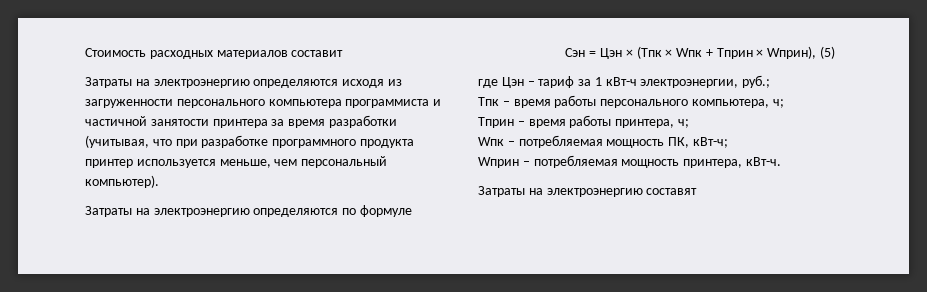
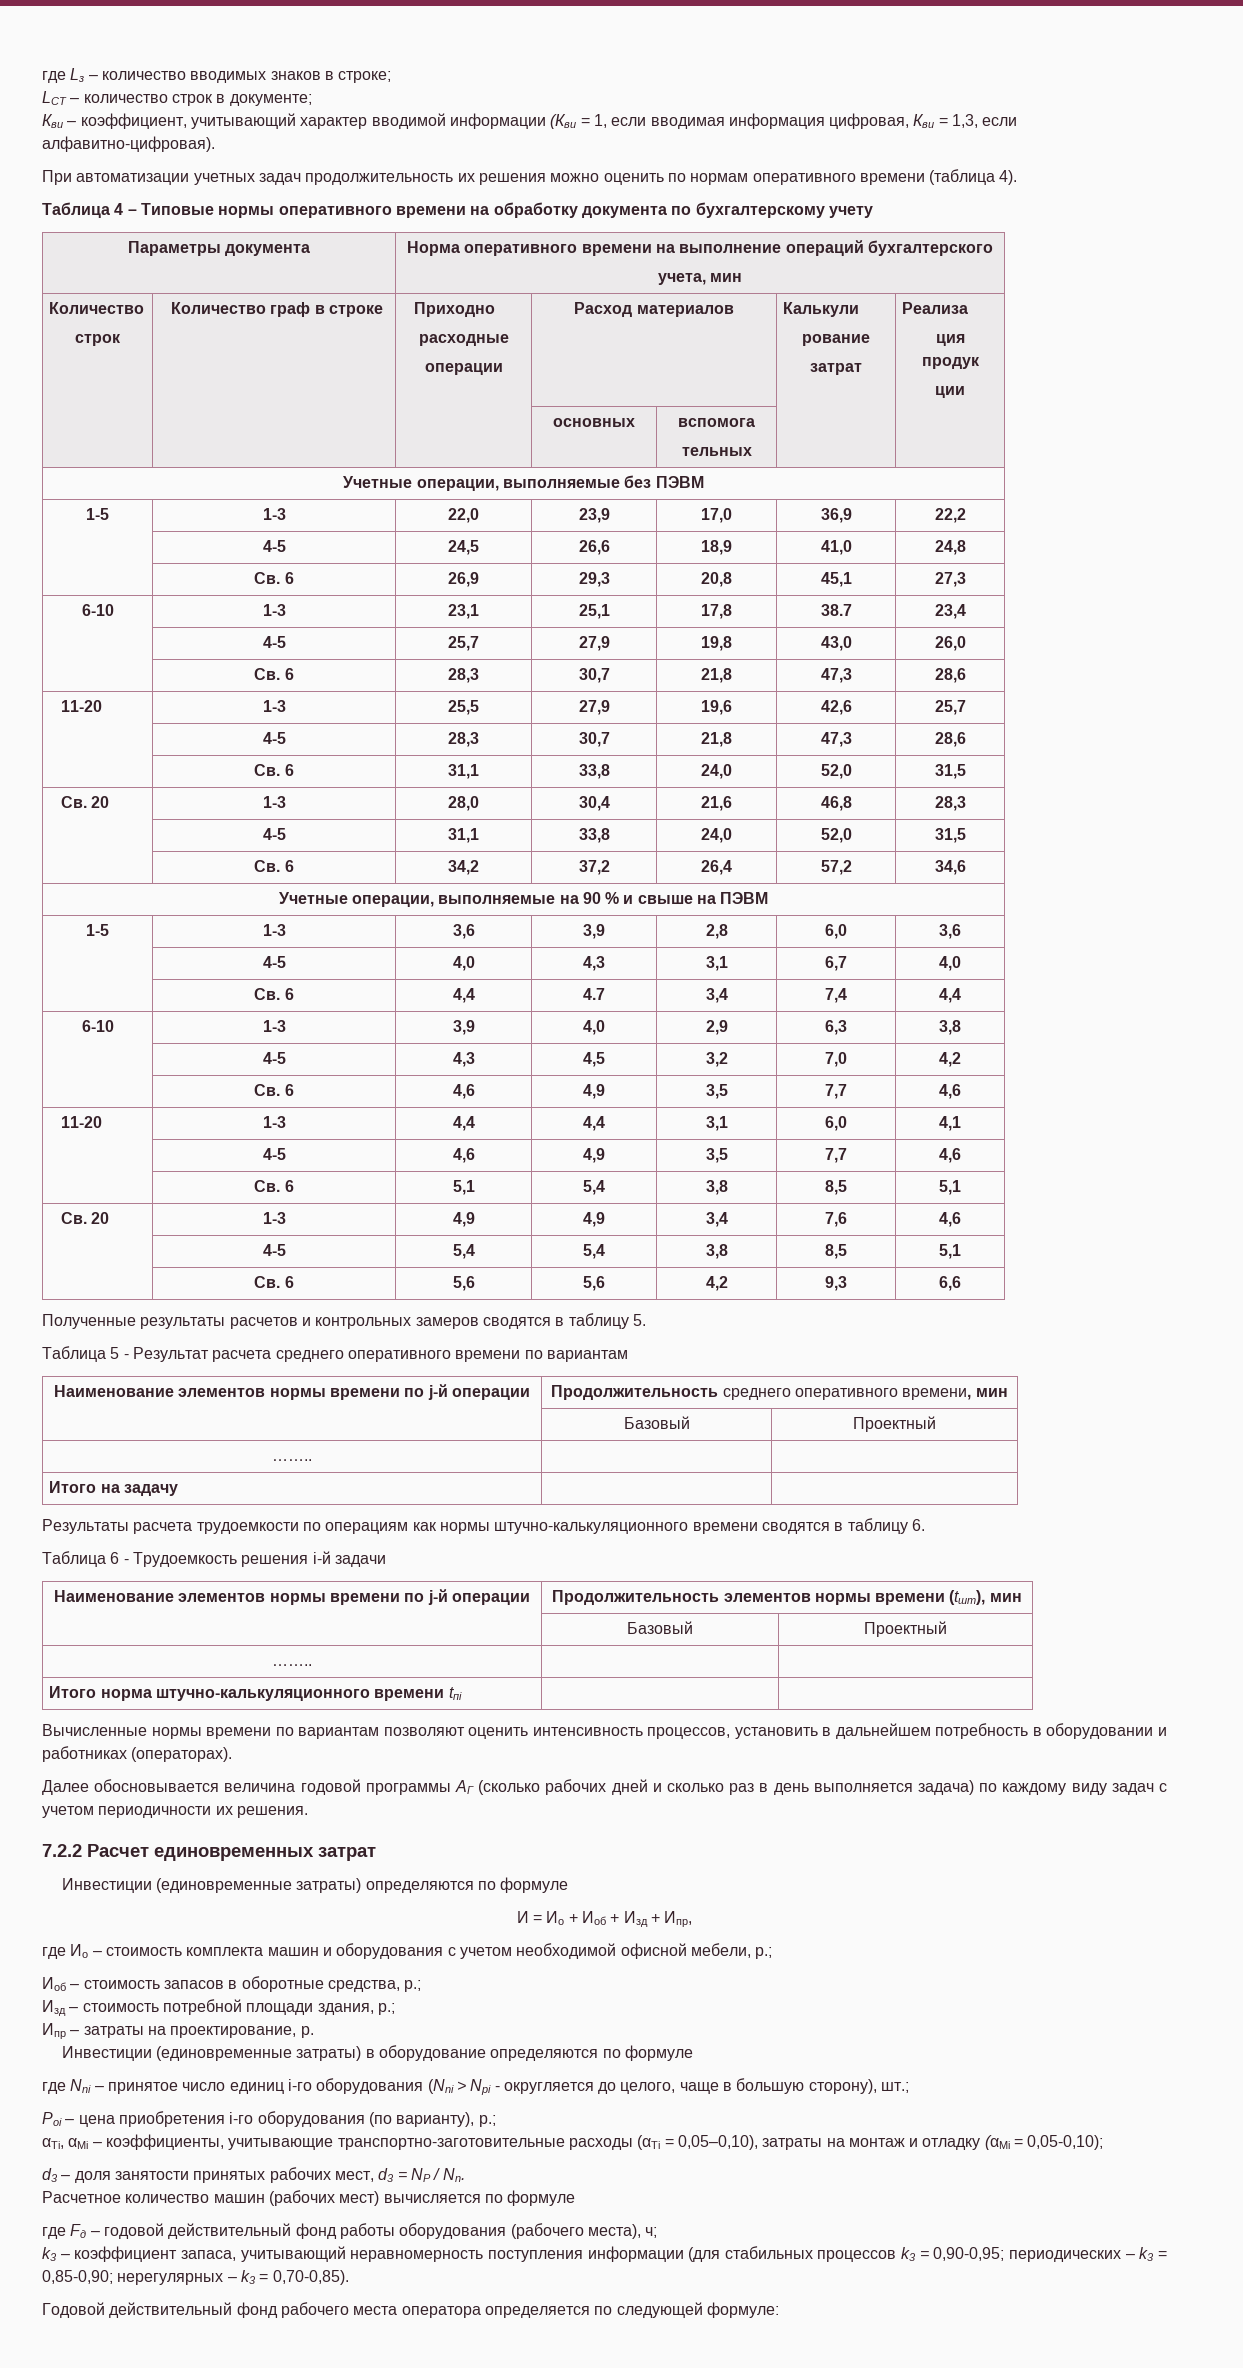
- Стоимость расходных материалов составит
- Затраты на электроэнергию определяются исходя из загруженности персонального компьютера программиста и частичной занятости принтера за время разработки (учитывая, что при разработке программного продукта принтер используется меньше, чем персональный компьютер).
- Затраты на электроэнергию определяются по формуле
- Сэн = Цэн × (Тпк × Wпк + Тприн × Wприн), (5)
- где Цэн – тариф за 1 кВт-ч электроэнергии, руб.;
- Тпк – время работы персонального компьютера, ч;
- Тприн – время работы принтера, ч;
- Wпк – потребляемая мощность ПК, кВт-ч;
- Wприн – потребляемая мощность принтера, кВт-ч.
- Затраты на электроэнергию составят
+ где Lз – количество вводимых знаков в строке;
+ LCT – количество строк в документе;
+ Кви – коэффициент, учитывающий характер вводимой информации (Кви = 1, если вводимая информация цифровая, Кви = 1,3, если алфавитно-цифровая).
+ При автоматизации учетных задач продолжительность их решения можно оценить по нормам оперативного времени (таблица 4).
+ Таблица 4 – Типовые нормы оперативного времени на обработку документа по бухгалтерскому учету
+ Параметры документа | Норма оперативного времени на выполнение операций бухгалтерского
+ учета, мин
+ Количество
+ строк | Количество граф в строке | Приходно
+ расходные
+ операции | Расход материалов | Калькули
+ рование
+ затрат | Реализа
+ ция
+ продук
+ ции
+ | | | основных | вспомога
+ тельных | |
+ Учетные операции, выполняемые без ПЭВМ
+ 1-5 | 1-3 | 22,0 | 23,9 | 17,0 | 36,9 | 22,2
+ | 4-5 | 24,5 | 26,6 | 18,9 | 41,0 | 24,8
+ | Св. 6 | 26,9 | 29,3 | 20,8 | 45,1 | 27,3
+ 6-10 | 1-3 | 23,1 | 25,1 | 17,8 | 38.7 | 23,4
+ | 4-5 | 25,7 | 27,9 | 19,8 | 43,0 | 26,0
+ | Св. 6 | 28,3 | 30,7 | 21,8 | 47,3 | 28,6
+ 11-20 | 1-3 | 25,5 | 27,9 | 19,6 | 42,6 | 25,7
+ | 4-5 | 28,3 | 30,7 | 21,8 | 47,3 | 28,6
+ | Св. 6 | 31,1 | 33,8 | 24,0 | 52,0 | 31,5
+ Св. 20 | 1-3 | 28,0 | 30,4 | 21,6 | 46,8 | 28,3
+ | 4-5 | 31,1 | 33,8 | 24,0 | 52,0 | 31,5
+ | Св. 6 | 34,2 | 37,2 | 26,4 | 57,2 | 34,6
+ Учетные операции, выполняемые на 90 % и свыше на ПЭВМ
+ 1-5 | 1-3 | 3,6 | 3,9 | 2,8 | 6,0 | 3,6
+ | 4-5 | 4,0 | 4,3 | 3,1 | 6,7 | 4,0
+ | Св. 6 | 4,4 | 4.7 | 3,4 | 7,4 | 4,4
+ 6-10 | 1-3 | 3,9 | 4,0 | 2,9 | 6,3 | 3,8
+ | 4-5 | 4,3 | 4,5 | 3,2 | 7,0 | 4,2
+ | Св. 6 | 4,6 | 4,9 | 3,5 | 7,7 | 4,6
+ 11-20 | 1-3 | 4,4 | 4,4 | 3,1 | 6,0 | 4,1
+ | 4-5 | 4,6 | 4,9 | 3,5 | 7,7 | 4,6
+ | Св. 6 | 5,1 | 5,4 | 3,8 | 8,5 | 5,1
+ Св. 20 | 1-3 | 4,9 | 4,9 | 3,4 | 7,6 | 4,6
+ | 4-5 | 5,4 | 5,4 | 3,8 | 8,5 | 5,1
+ | Св. 6 | 5,6 | 5,6 | 4,2 | 9,3 | 6,6
+ Полученные результаты расчетов и контрольных замеров сводятся в таблицу 5.
+ Таблица 5 - Результат расчета среднего оперативного времени по вариантам
+ Наименование элементов нормы времени по j-й операции | Продолжительность среднего оперативного времени, мин
+ | Базовый | Проектный
+ …….. | |
+ Итого на задачу | |
+ Результаты расчета трудоемкости по операциям как нормы штучно-калькуляционного времени сводятся в таблицу 6.
+ Таблица 6 - Трудоемкость решения i-й задачи
+ Наименование элементов нормы времени по j-й операции | Продолжительность элементов нормы времени (tшт), мин
+ | Базовый | Проектный
+ …….. | |
+ Итого норма штучно-калькуляционного времени tпi | |
+ Вычисленные нормы времени по вариантам позволяют оценить интенсивность процессов, установить в дальнейшем потребность в оборудовании и работниках (операторах).
+ Далее обосновывается величина годовой программы АГ (сколько рабочих дней и сколько раз в день выполняется задача) по каждому виду задач с учетом периодичности их решения.
+ 7.2.2 Расчет единовременных затрат
+ Инвестиции (единовременные затраты) определяются по формуле
+ И = Ио + Иоб + Изд + Ипр,
+ где Ио – стоимость комплекта машин и оборудования с учетом необходимой офисной мебели, р.;
+ Иоб – стоимость запасов в оборотные средства, р.;
+ Изд – стоимость потребной площади здания, р.;
+ Ипр – затраты на проектирование, р.
+ Инвестиции (единовременные затраты) в оборудование определяются по формуле
+ где Nni – принятое число единиц i-го оборудования (Nni > Npi - округляется до целого, чаще в большую сторону), шт.;
+ Poi – цена приобретения i-го оборудования (по варианту), р.;
+ αТi, αМi – коэффициенты, учитывающие транспортно-заготовительные расходы (αТi = 0,05–0,10), затраты на монтаж и отладку (αМi = 0,05-0,10);
+ d3 – доля занятости принятых рабочих мест, d3 = NP / Nn.
+ Расчетное количество машин (рабочих мест) вычисляется по формуле
+ где Fд – годовой действительный фонд работы оборудования (рабочего места), ч;
+ k3 – коэффициент запаса, учитывающий неравномерность поступления информации (для стабильных процессов k3 = 0,90-0,95; периодических – k3 = 0,85-0,90; нерегулярных – k3 = 0,70-0,85).
+ Годовой действительный фонд рабочего места оператора определяется по следующей формуле:

